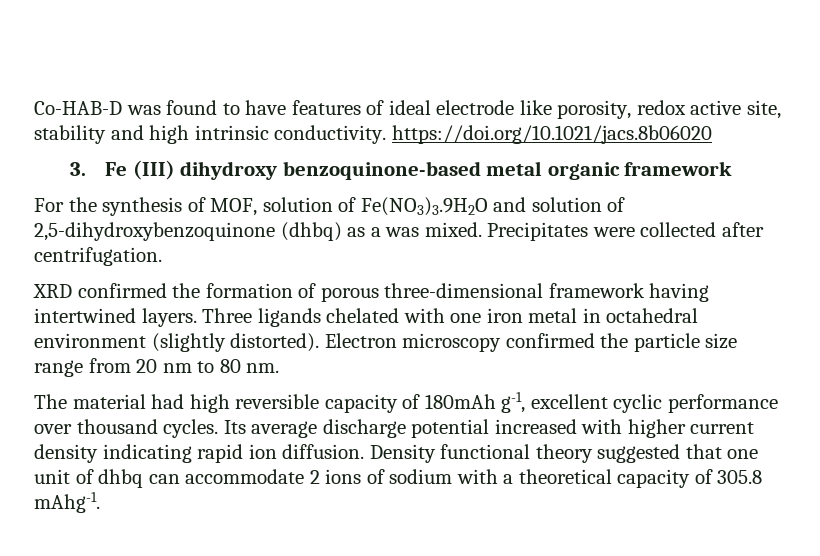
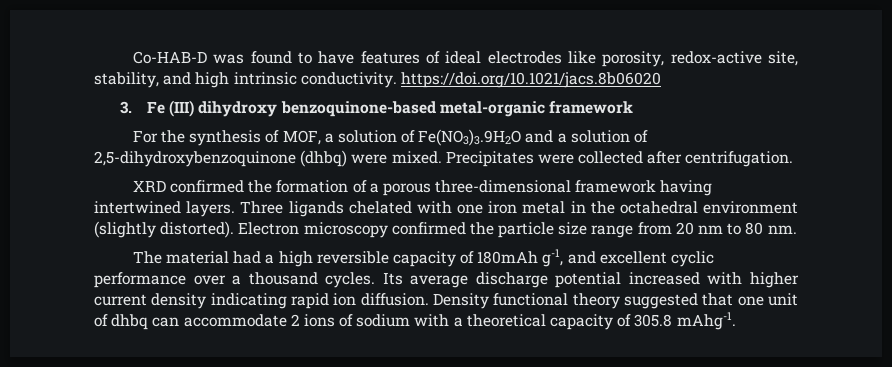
- Co-HAB-D was found to have features of ideal electrode like porosity, redox active site, stability and high intrinsic conductivity. https://doi.org/10.1021/jacs.8b06020
+ Co-HAB-D was found to have features of ideal electrodes like porosity, redox-active site, stability, and high intrinsic conductivity. https://doi.org/10.1021/jacs.8b06020
- 3. Fe (III) dihydroxy benzoquinone-based metal organic framework
+ 3. Fe (III) dihydroxy benzoquinone-based metal-organic framework
- For the synthesis of MOF, solution of Fe(NO3)3.9H2O and solution of 2,5-dihydroxybenzoquinone (dhbq) as a was mixed.
+ For the synthesis of MOF, a solution of Fe(NO3)3.9H2O and a solution of 2,5-dihydroxybenzoquinone (dhbq) were mixed.
- XRD confirmed the formation of porous three-dimensional framework having intertwined layers.
+ XRD confirmed the formation of a porous three-dimensional framework having intertwined layers.
- Three ligands chelated with one iron metal in octahedral environment (slightly distorted).
+ Three ligands chelated with one iron metal in the octahedral environment (slightly distorted).
- The material had high reversible capacity of 180mAh g-1, excellent cyclic performance over thousand cycles.
+ The material had a high reversible capacity of 180mAh g-1, and excellent cyclic performance over a thousand cycles.

